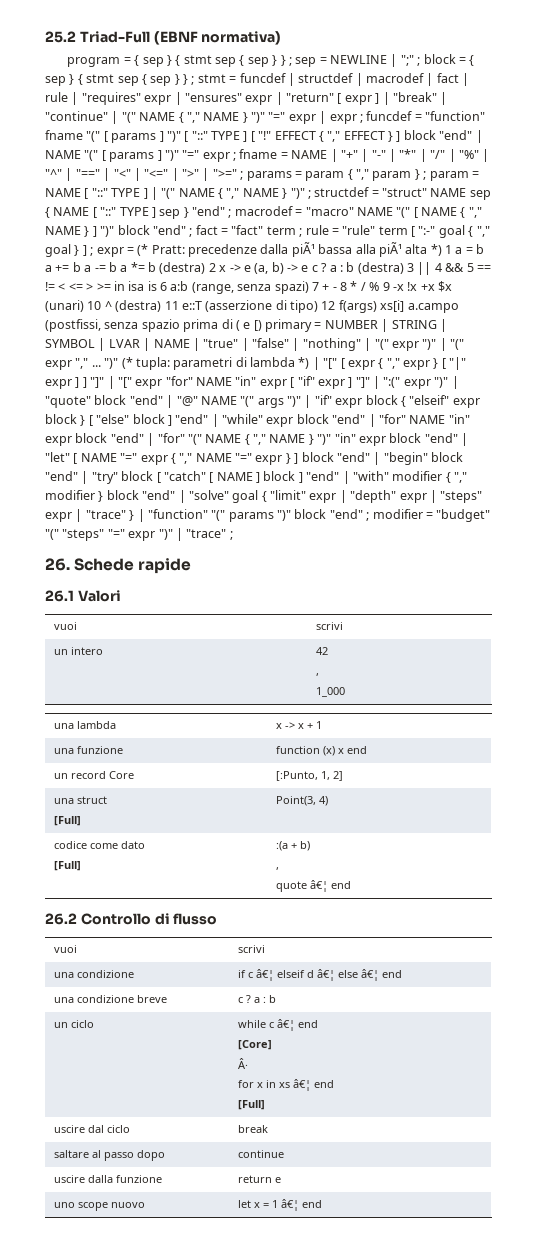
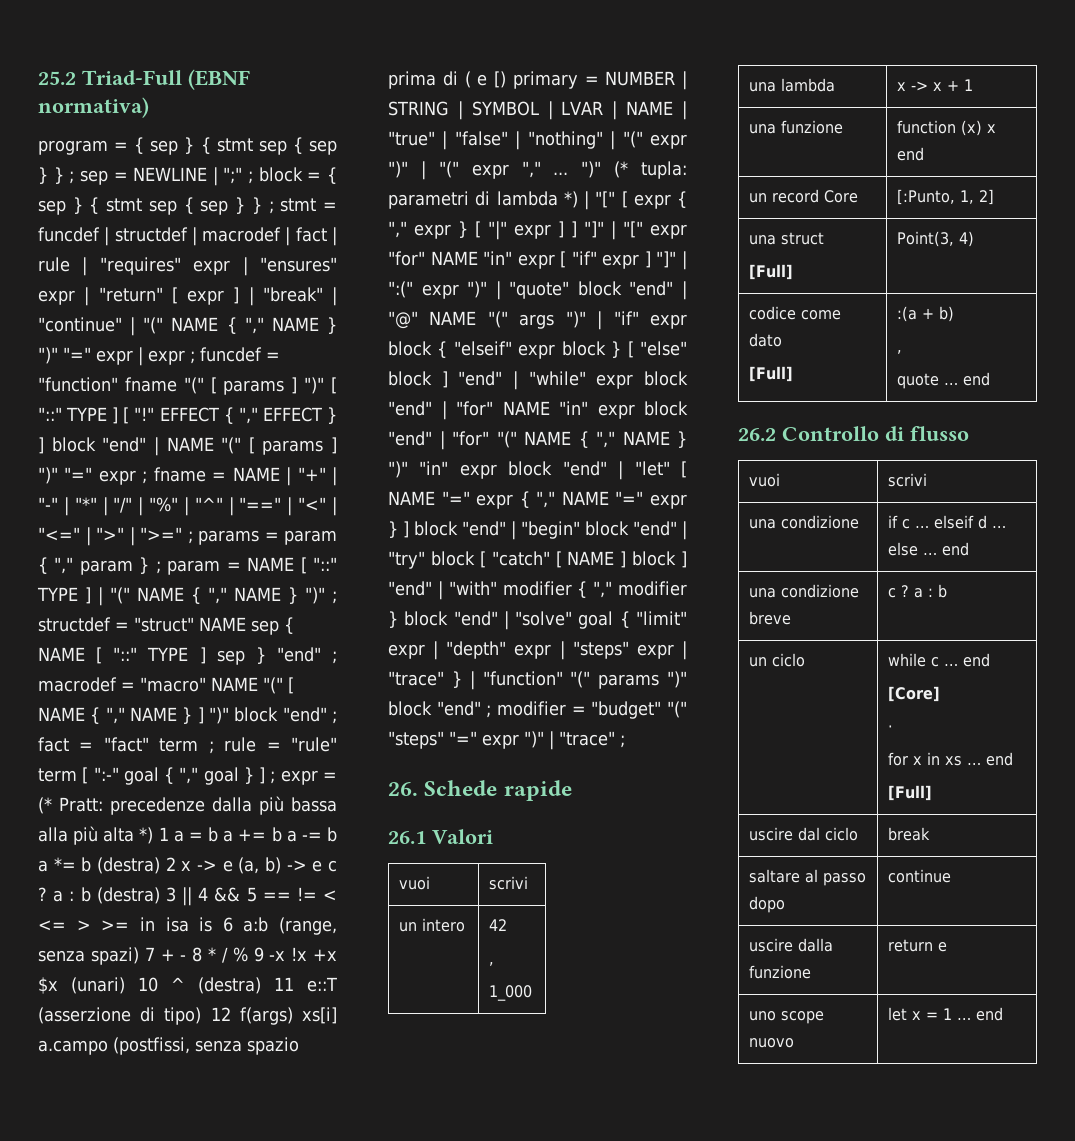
- precedenze dalla piÃ¹ bassa alla piÃ¹ alta *) 1 a = b a += b a -= b a *= b (destra) 2 x -> e (a, b) -> e c ? a :
+ precedenze dalla più bassa alla più alta *) 1 a = b a += b a -= b a *= b (destra) 2 x -> e (a, b) -> e c ? a :
  codice come dato
  [Full] | :(a + b)
  ,
- quote â€¦ end
+ quote … end
- una condizione | if c â€¦ elseif d â€¦ else â€¦ end
+ una condizione | if c … elseif d … else … end
- un ciclo | while c â€¦ end
+ un ciclo | while c … end
  [Core]
- Â·
- for x in xs â€¦ end
+ ·
+ for x in xs … end
- uno scope nuovo | let x = 1 â€¦ end
+ uno scope nuovo | let x = 1 … end

